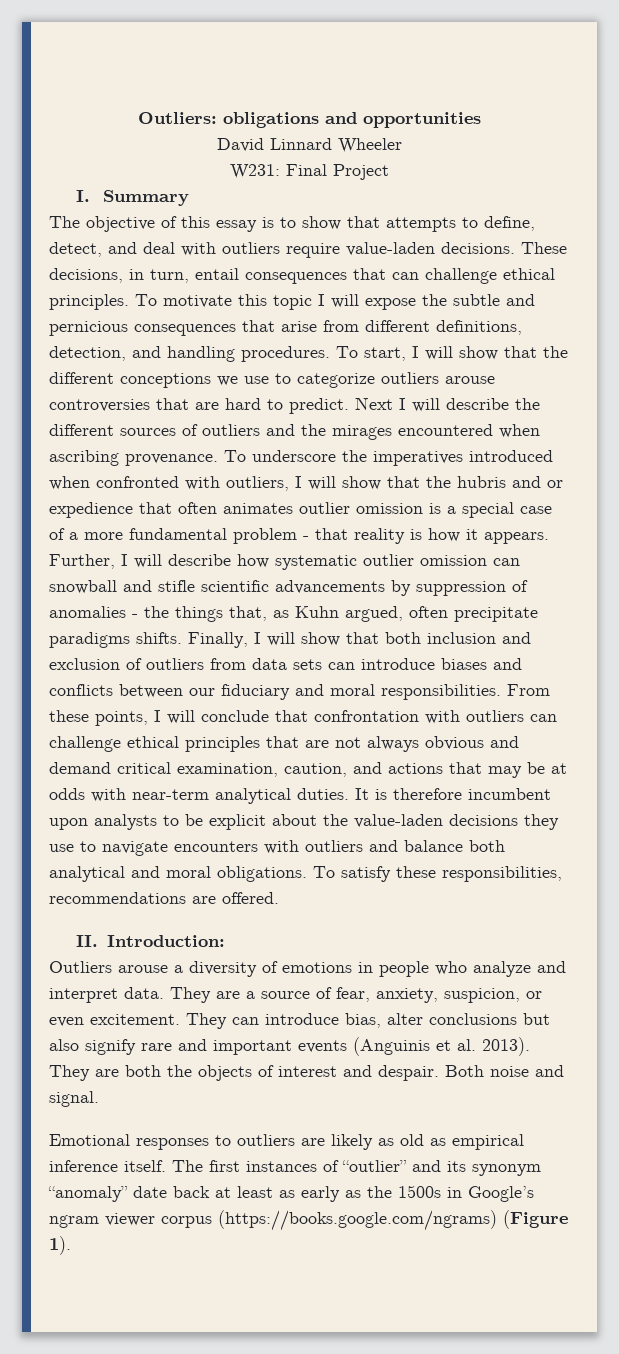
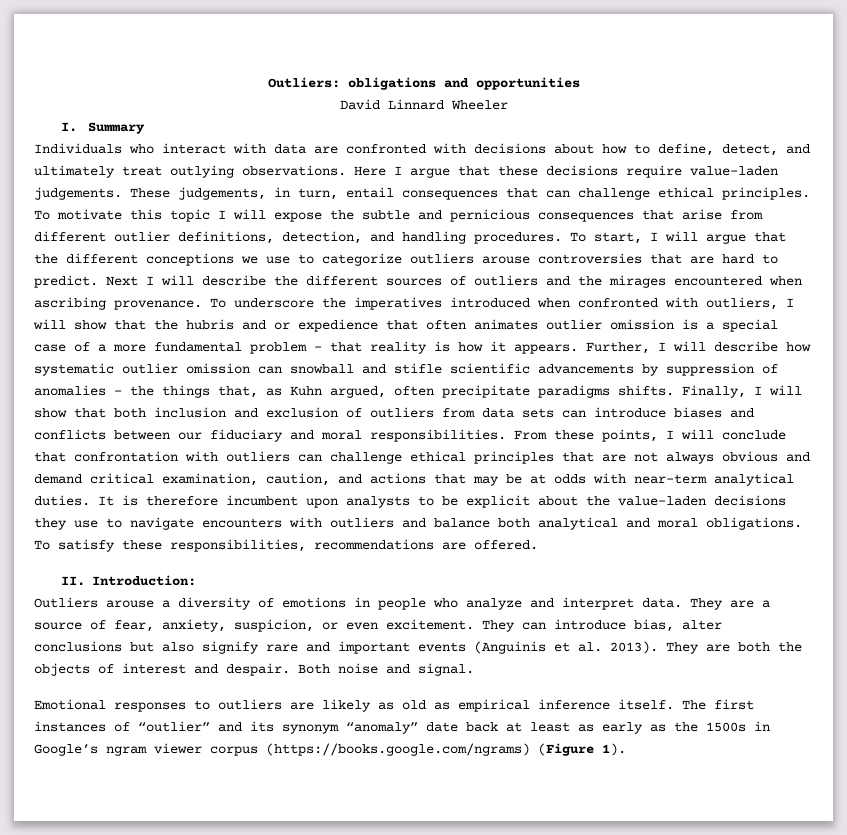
- W231: Final Project
- The objective of this essay is to show that attempts to define, detect, and deal with outliers require value-laden decisions. These decisions, in turn, entail consequences that can challenge ethical principles.
+ Individuals who interact with data are confronted with decisions about how to define, detect, and ultimately treat outlying observations. Here I argue that these decisions require value-laden judgements. These judgements, in turn, entail consequences that can challenge ethical principles.
- To motivate this topic I will expose the subtle and pernicious consequences that arise from different definitions, detection, and handling procedures.
+ To motivate this topic I will expose the subtle and pernicious consequences that arise from different outlier definitions, detection, and handling procedures.
- To start, I will show that the different conceptions we use to categorize outliers arouse controversies that are hard to predict.
+ To start, I will argue that the different conceptions we use to categorize outliers arouse controversies that are hard to predict.

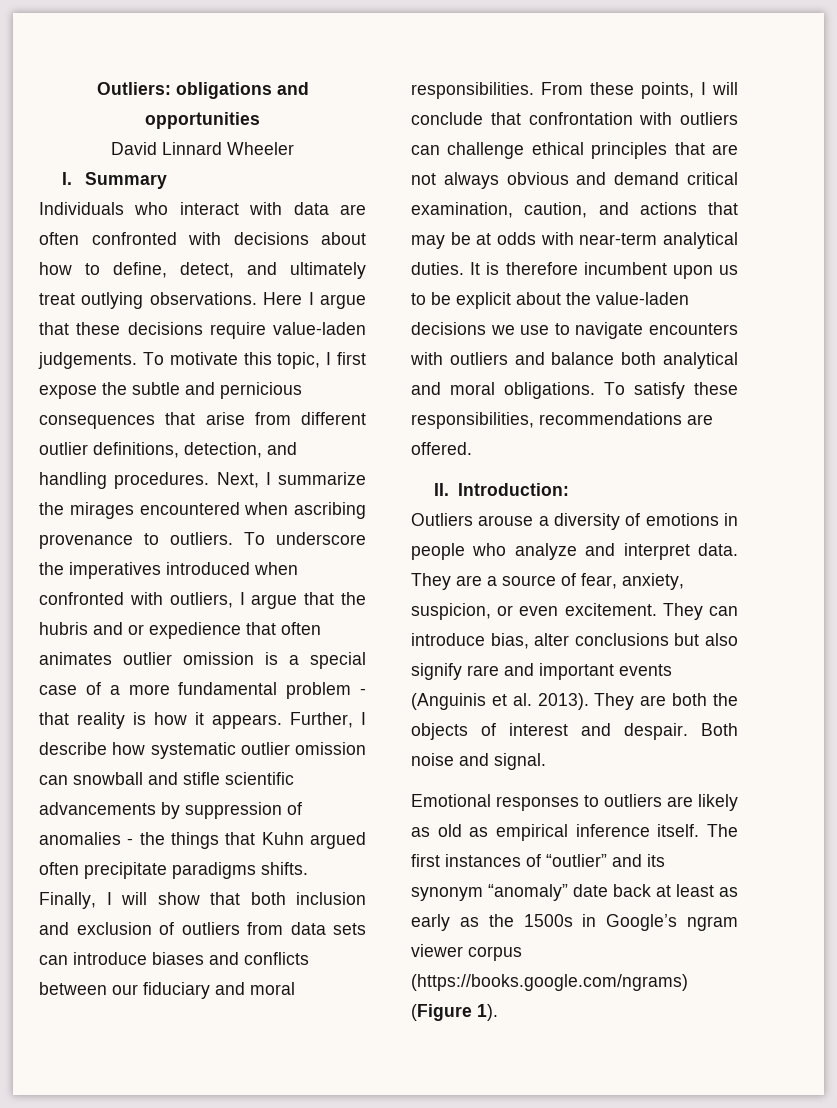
- Individuals who interact with data are confronted with decisions about how to define, detect, and ultimately treat outlying observations.
+ Individuals who interact with data are often confronted with decisions about how to define, detect, and ultimately treat outlying observations.
- These judgements, in turn, entail consequences that can challenge ethical principles. To motivate this topic I will expose the subtle and pernicious consequences that arise from different outlier definitions, detection, and handling procedures.
+ To motivate this topic, I first expose the subtle and pernicious consequences that arise from different outlier definitions, detection, and handling procedures.
- To start, I will argue that the different conceptions we use to categorize outliers arouse controversies that are hard to predict. Next I will describe the different sources of outliers and the mirages encountered when ascribing provenance.
+ Next, I summarize the mirages encountered when ascribing provenance to outliers.
- To underscore the imperatives introduced when confronted with outliers, I will show that the hubris and or expedience that often animates outlier omission is a special case of a more fundamental problem - that reality is how it appears.
+ To underscore the imperatives introduced when confronted with outliers, I argue that the hubris and or expedience that often animates outlier omission is a special case of a more fundamental problem - that reality is how it appears.
- Further, I will describe how systematic outlier omission can snowball and stifle scientific advancements by suppression of anomalies - the things that, as Kuhn argued, often precipitate paradigms shifts.
+ Further, I describe how systematic outlier omission can snowball and stifle scientific advancements by suppression of anomalies - the things that Kuhn argued often precipitate paradigms shifts.
- It is therefore incumbent upon analysts to be explicit about the value-laden decisions they use to navigate encounters with outliers and balance both analytical and moral obligations.
+ It is therefore incumbent upon us to be explicit about the value-laden decisions we use to navigate encounters with outliers and balance both analytical and moral obligations.

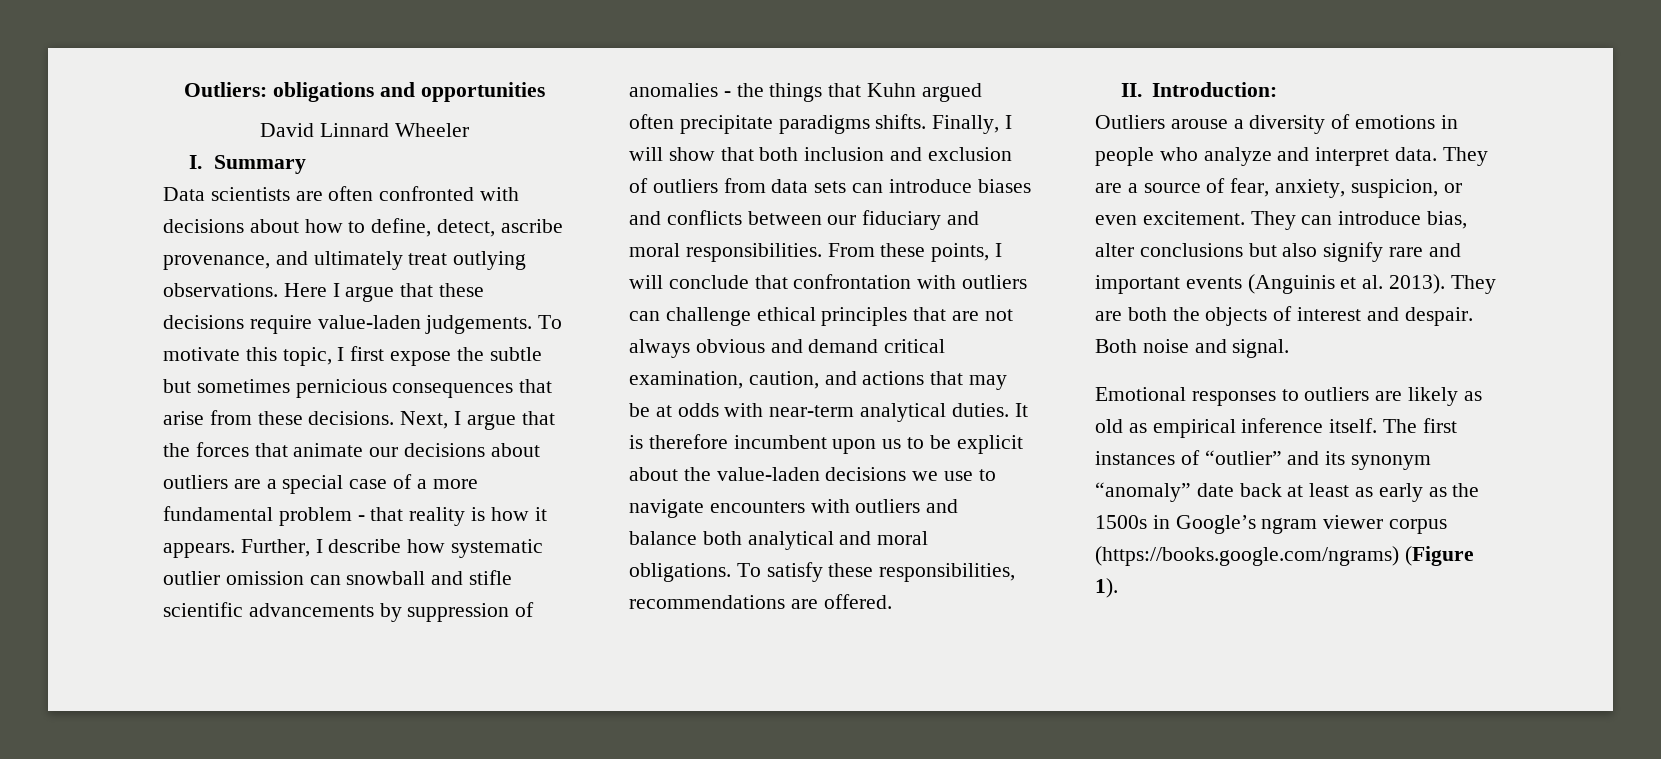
- Individuals who interact with data are often confronted with decisions about how to define, detect, and ultimately treat outlying observations.
+ Data scientists are often confronted with decisions about how to define, detect, ascribe provenance, and ultimately treat outlying observations.
- To motivate this topic, I first expose the subtle and pernicious consequences that arise from different outlier definitions, detection, and handling procedures. Next, I summarize the mirages encountered when ascribing provenance to outliers. To underscore the imperatives introduced when confronted with outliers, I argue that the hubris and or expedience that often animates outlier omission is a special case of a more fundamental problem - that reality is how it appears.
+ To motivate this topic, I first expose the subtle but sometimes pernicious consequences that arise from these decisions. Next, I argue that the forces that animate our decisions about outliers are a special case of a more fundamental problem - that reality is how it appears.

